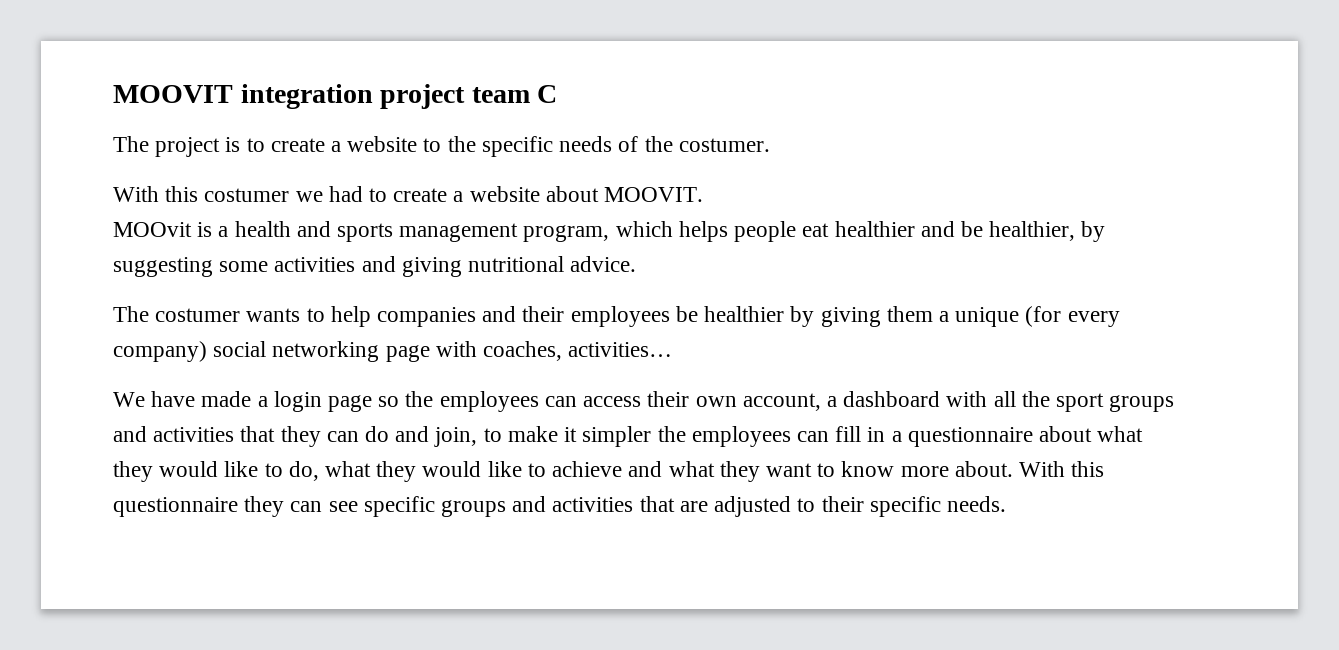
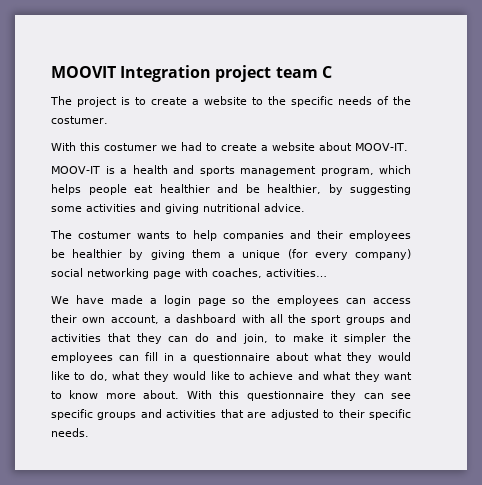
- MOOVIT integration project team C
+ MOOVIT Integration project team C
- With this costumer we had to create a website about MOOVIT.
- MOOvit is a health and sports management program, which helps people eat healthier and be healthier, by suggesting some activities and giving nutritional advice.
+ With this costumer we had to create a website about MOOV-IT.
+ MOOV-IT is a health and sports management program, which helps people eat healthier and be healthier, by suggesting some activities and giving nutritional advice.

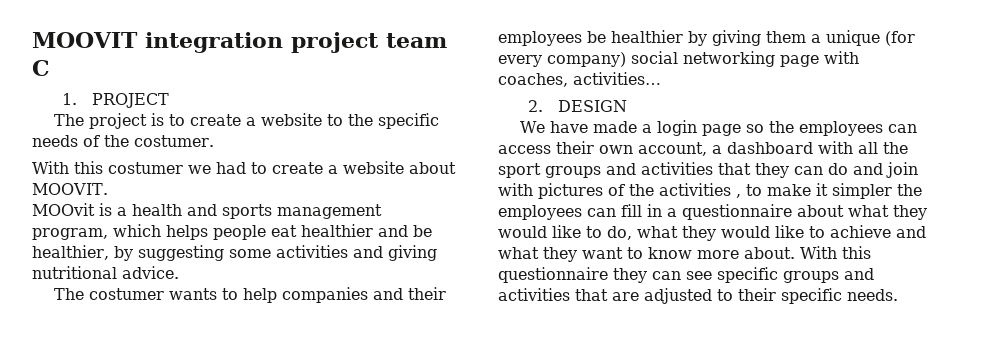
- MOOVIT Integration project team C
+ MOOVIT integration project team C
+ 1. PROJECT
- With this costumer we had to create a website about MOOV-IT.
- MOOV-IT is a health and sports management program, which helps people eat healthier and be healthier, by suggesting some activities and giving nutritional advice.
+ With this costumer we had to create a website about MOOVIT.
+ MOOvit is a health and sports management program, which helps people eat healthier and be healthier, by suggesting some activities and giving nutritional advice.
+ 2. DESIGN
- We have made a login page so the employees can access their own account, a dashboard with all the sport groups and activities that they can do and join, to make it simpler the employees can fill in a questionnaire about what they would like to do, what they would like to achieve and what they want to know more about.
+ We have made a login page so the employees can access their own account, a dashboard with all the sport groups and activities that they can do and join with pictures of the activities , to make it simpler the employees can fill in a questionnaire about what they would like to do, what they would like to achieve and what they want to know more about.

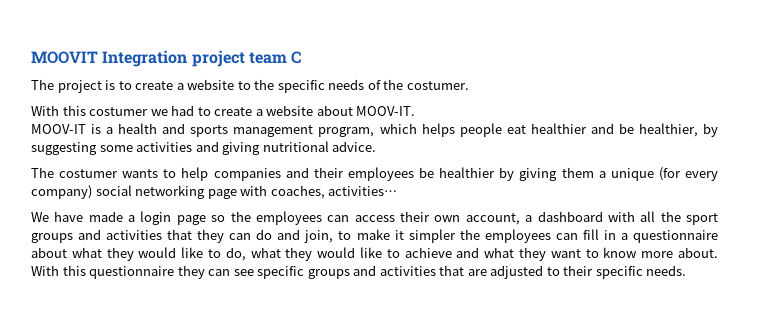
- MOOVIT integration project team C
+ MOOVIT Integration project team C
- 1. PROJECT
- With this costumer we had to create a website about MOOVIT.
- MOOvit is a health and sports management program, which helps people eat healthier and be healthier, by suggesting some activities and giving nutritional advice.
+ With this costumer we had to create a website about MOOV-IT.
+ MOOV-IT is a health and sports management program, which helps people eat healthier and be healthier, by suggesting some activities and giving nutritional advice.
- 2. DESIGN
- We have made a login page so the employees can access their own account, a dashboard with all the sport groups and activities that they can do and join with pictures of the activities , to make it simpler the employees can fill in a questionnaire about what they would like to do, what they would like to achieve and what they want to know more about.
+ We have made a login page so the employees can access their own account, a dashboard with all the sport groups and activities that they can do and join, to make it simpler the employees can fill in a questionnaire about what they would like to do, what they would like to achieve and what they want to know more about.

